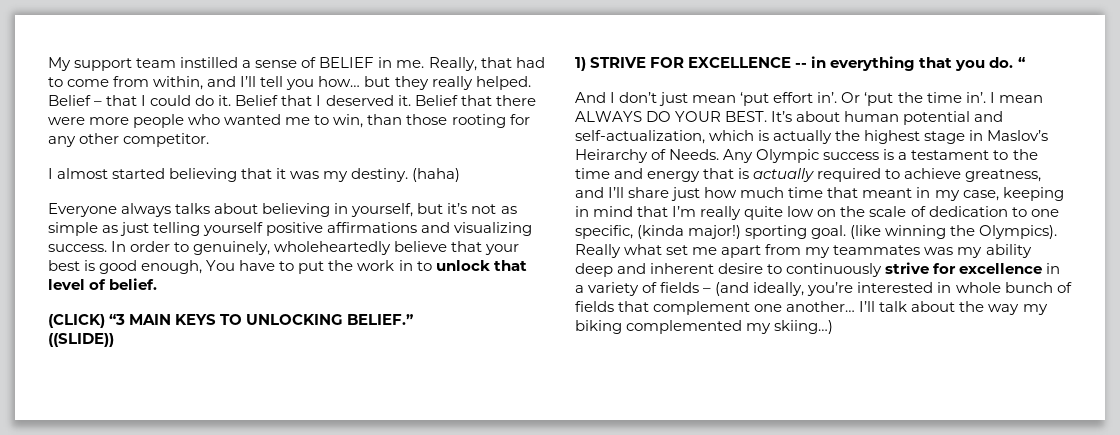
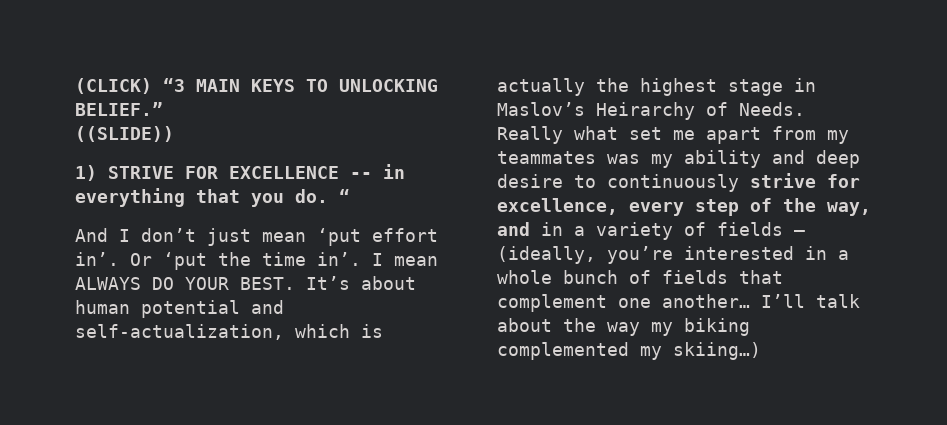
- My support team instilled a sense of BELIEF in me. Really, that had to come from within, and I’ll tell you how… but they really helped. Belief – that I could do it. Belief that I deserved it. Belief that there were more people who wanted me to win, than those rooting for any other competitor.
- I almost started believing that it was my destiny. (haha)
- Everyone always talks about believing in yourself, but it’s not as simple as just telling yourself positive affirmations and visualizing success. In order to genuinely, wholeheartedly believe that your best is good enough, You have to put the work in to unlock that level of belief.
- Any Olympic success is a testament to the time and energy that is actually required to achieve greatness, and I’ll share just how much time that meant in my case, keeping in mind that I’m really quite low on the scale of dedication to one specific, (kinda major!) sporting goal. (like winning the Olympics).
- Really what set me apart from my teammates was my ability deep and inherent desire to continuously strive for excellence in a variety of fields – (and ideally, you’re interested in whole bunch of fields that complement one another…
+ Really what set me apart from my teammates was my ability and deep desire to continuously strive for excellence, every step of the way, and in a variety of fields – (ideally, you’re interested in a whole bunch of fields that complement one another…

